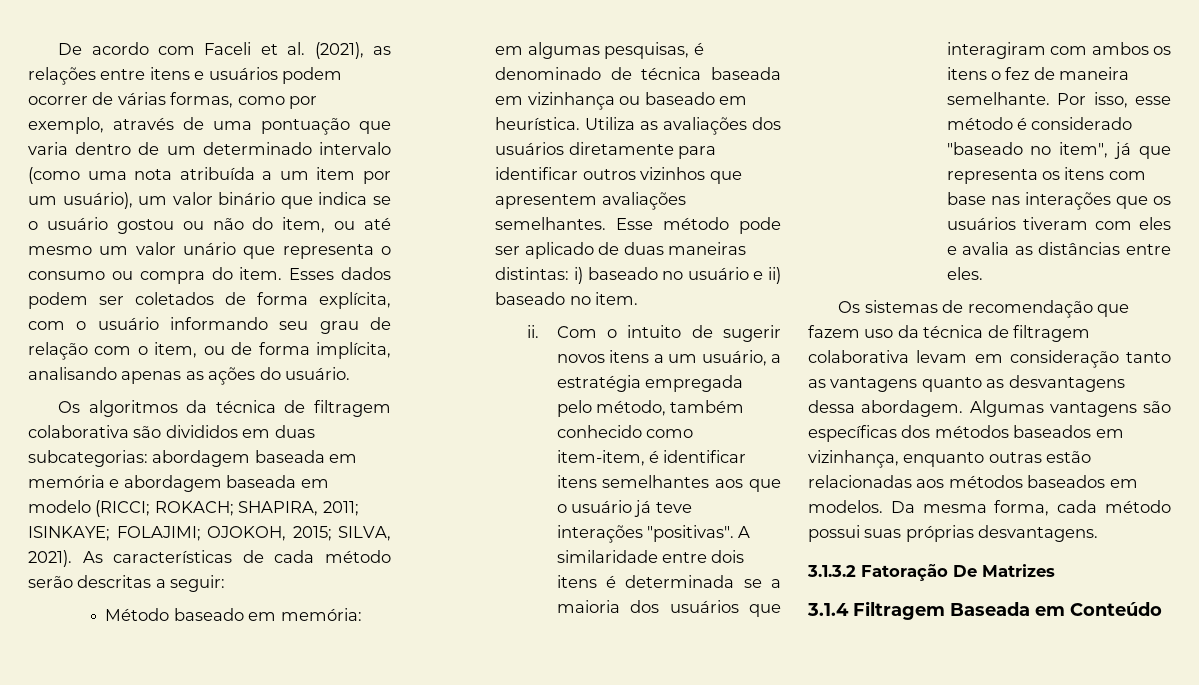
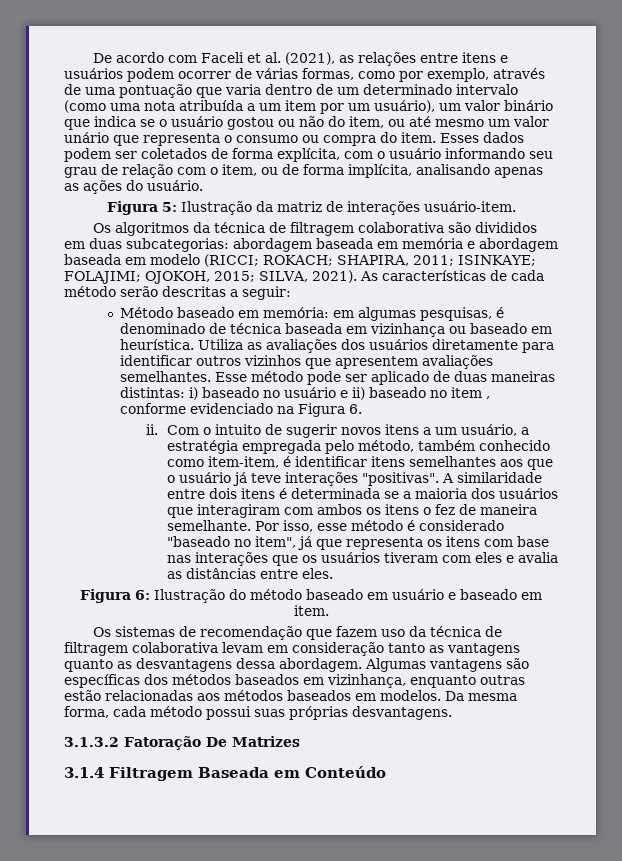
+ Figura 5: Ilustração da matriz de interações usuário-item.
- Esse método pode ser aplicado de duas maneiras distintas: i) baseado no usuário e ii) baseado no item.
+ Esse método pode ser aplicado de duas maneiras distintas: i) baseado no usuário e ii) baseado no item , conforme evidenciado na Figura 6.
+ Figura 6: Ilustração do método baseado em usuário e baseado em item.

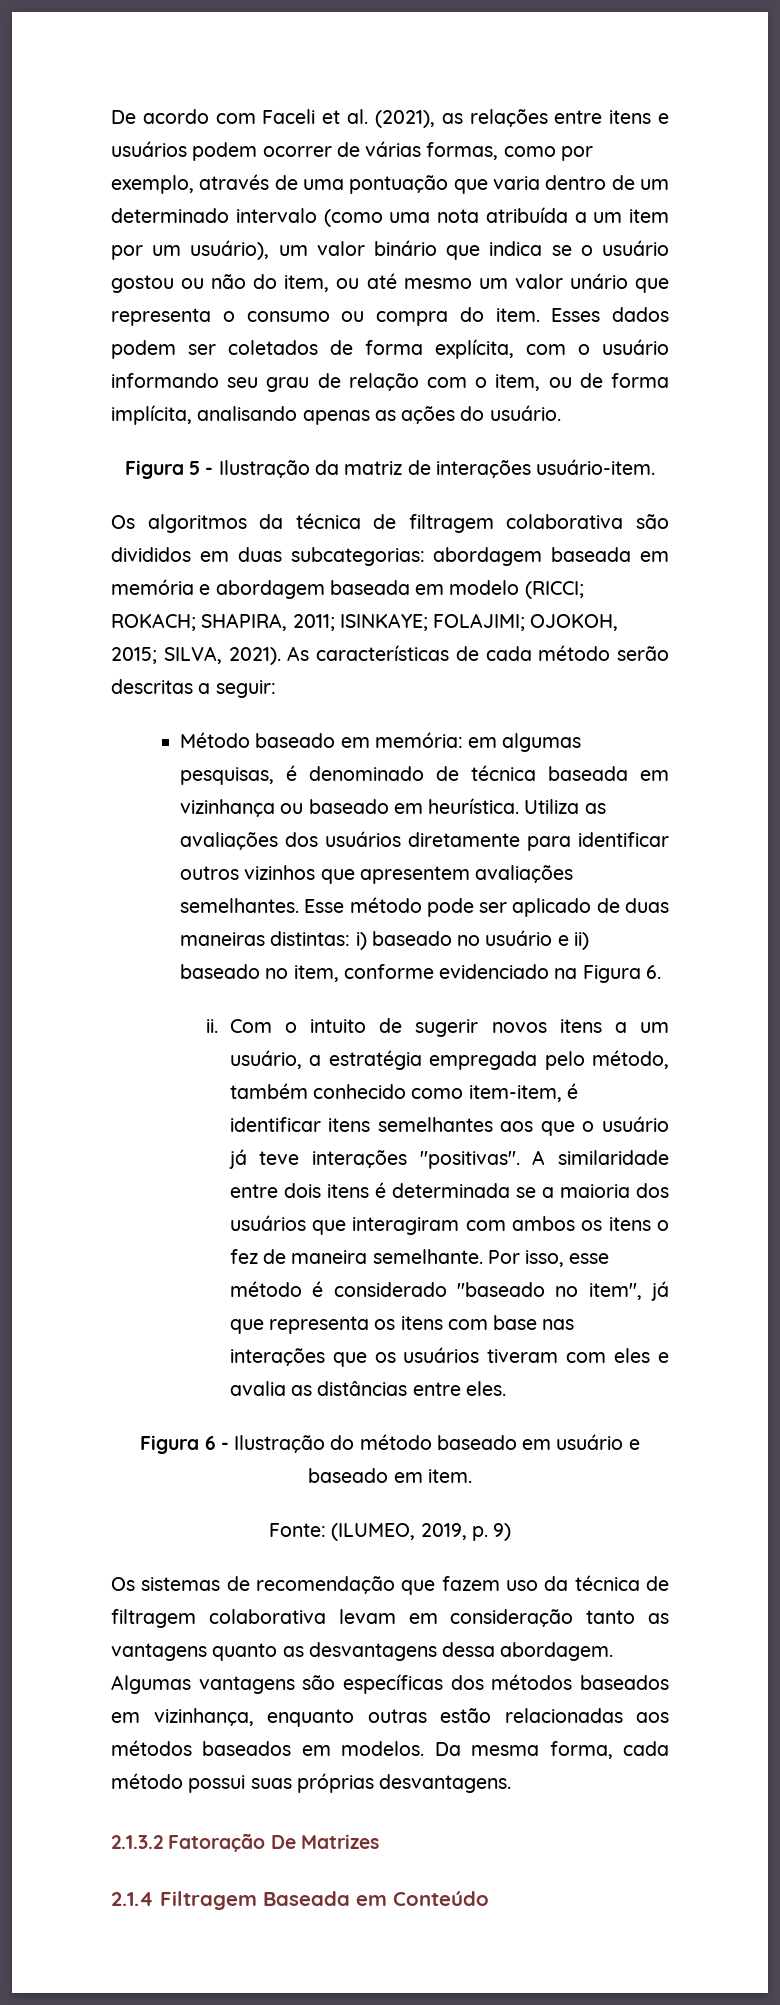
- Figura 5: Ilustração da matriz de interações usuário-item.
+ Figura 5 - Ilustração da matriz de interações usuário-item.
- Esse método pode ser aplicado de duas maneiras distintas: i) baseado no usuário e ii) baseado no item , conforme evidenciado na Figura 6.
+ Esse método pode ser aplicado de duas maneiras distintas: i) baseado no usuário e ii) baseado no item, conforme evidenciado na Figura 6.
- Figura 6: Ilustração do método baseado em usuário e baseado em item.
+ Figura 6 - Ilustração do método baseado em usuário e baseado em item.
+ Fonte: (ILUMEO, 2019, p. 9)
- 3.1.3.2 Fatoração De Matrizes
+ 2.1.3.2 Fatoração De Matrizes
- 3.1.4 Filtragem Baseada em Conteúdo
+ 2.1.4 Filtragem Baseada em Conteúdo

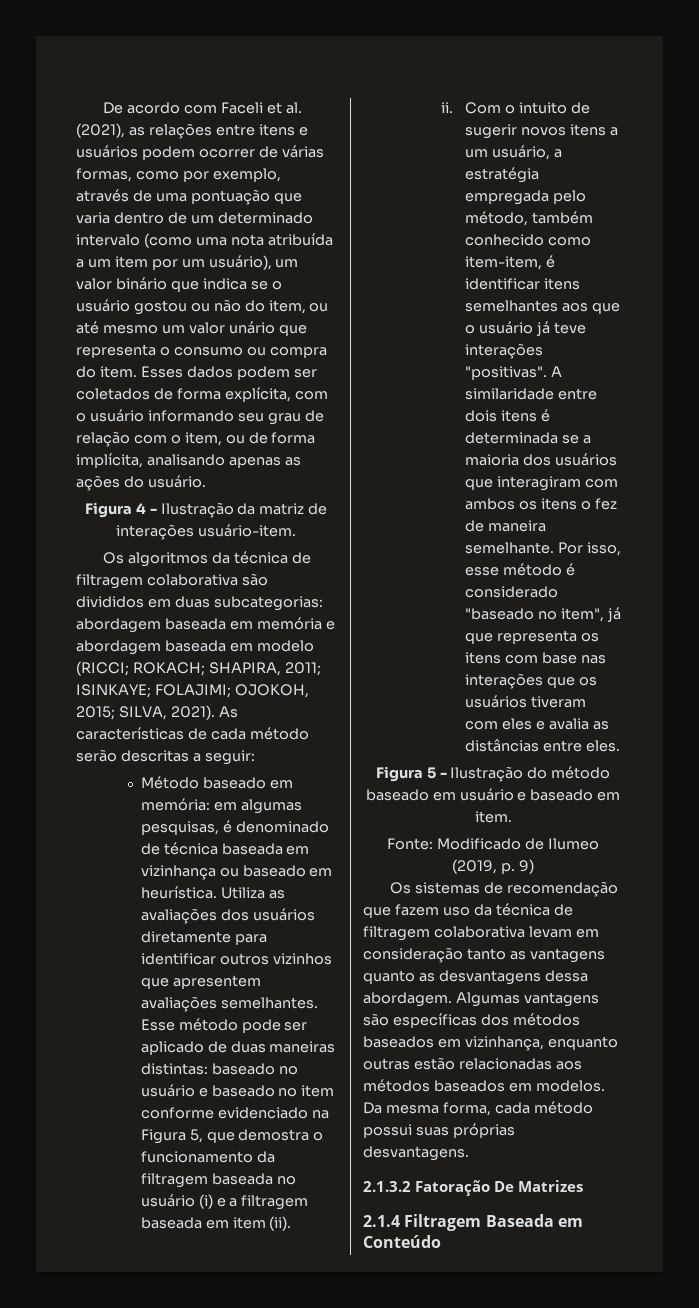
- Figura 5 - Ilustração da matriz de interações usuário-item.
+ Figura 4 - Ilustração da matriz de interações usuário-item.
- Esse método pode ser aplicado de duas maneiras distintas: i) baseado no usuário e ii) baseado no item, conforme evidenciado na Figura 6.
+ Esse método pode ser aplicado de duas maneiras distintas: baseado no usuário e baseado no item conforme evidenciado na Figura 5, que demostra o funcionamento da filtragem baseada no usuário (i) e a filtragem baseada em item (ii).
- Figura 6 - Ilustração do método baseado em usuário e baseado em item.
+ Figura 5 - Ilustração do método baseado em usuário e baseado em item.
- Fonte: (ILUMEO, 2019, p. 9)
+ Fonte: Modificado de Ilumeo (2019, p. 9)

